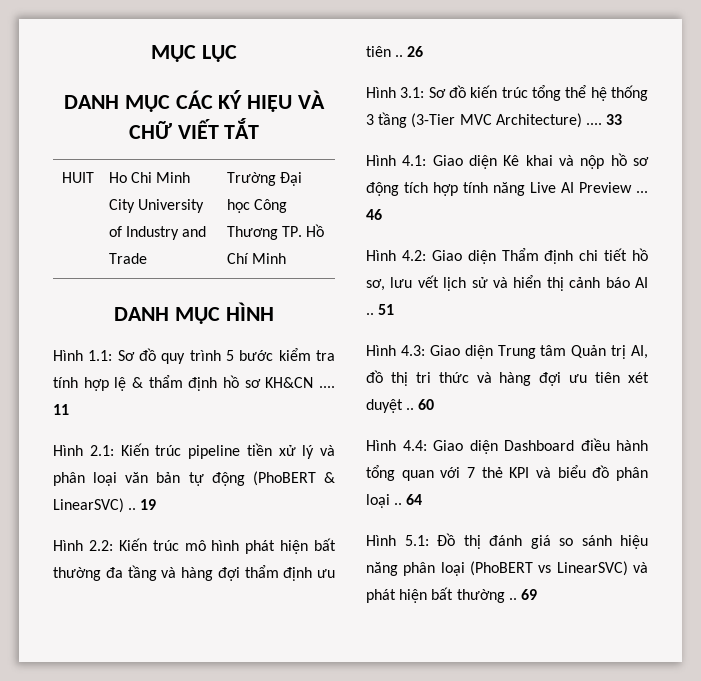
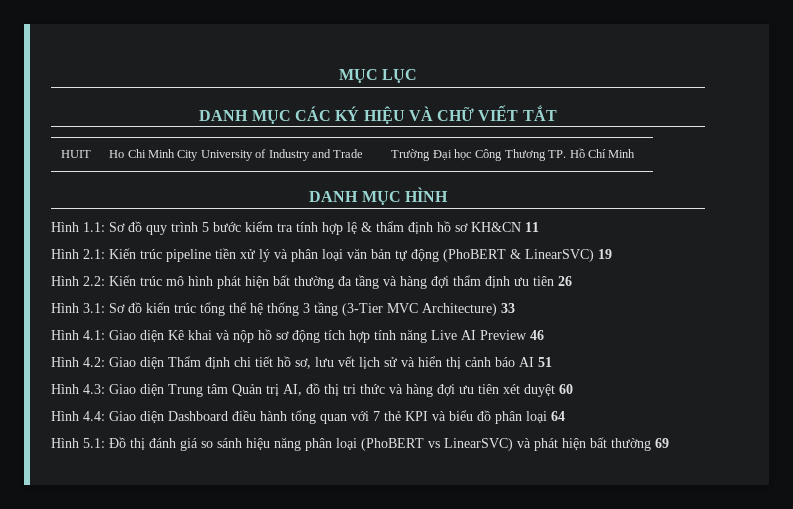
- Hình 1.1: Sơ đồ quy trình 5 bước kiểm tra tính hợp lệ & thẩm định hồ sơ KH&CN .... 11
+ Hình 1.1: Sơ đồ quy trình 5 bước kiểm tra tính hợp lệ & thẩm định hồ sơ KH&CN 11
- Hình 2.1: Kiến trúc pipeline tiền xử lý và phân loại văn bản tự động (PhoBERT & LinearSVC) .. 19
+ Hình 2.1: Kiến trúc pipeline tiền xử lý và phân loại văn bản tự động (PhoBERT & LinearSVC) 19
- Hình 2.2: Kiến trúc mô hình phát hiện bất thường đa tầng và hàng đợi thẩm định ưu tiên .. 26
+ Hình 2.2: Kiến trúc mô hình phát hiện bất thường đa tầng và hàng đợi thẩm định ưu tiên 26
- Hình 3.1: Sơ đồ kiến trúc tổng thể hệ thống 3 tầng (3-Tier MVC Architecture) .... 33
+ Hình 3.1: Sơ đồ kiến trúc tổng thể hệ thống 3 tầng (3-Tier MVC Architecture) 33
- Hình 4.1: Giao diện Kê khai và nộp hồ sơ động tích hợp tính năng Live AI Preview ... 46
+ Hình 4.1: Giao diện Kê khai và nộp hồ sơ động tích hợp tính năng Live AI Preview 46
- Hình 4.2: Giao diện Thẩm định chi tiết hồ sơ, lưu vết lịch sử và hiển thị cảnh báo AI .. 51
+ Hình 4.2: Giao diện Thẩm định chi tiết hồ sơ, lưu vết lịch sử và hiển thị cảnh báo AI 51
- Hình 4.3: Giao diện Trung tâm Quản trị AI, đồ thị tri thức và hàng đợi ưu tiên xét duyệt .. 60
+ Hình 4.3: Giao diện Trung tâm Quản trị AI, đồ thị tri thức và hàng đợi ưu tiên xét duyệt 60
- Hình 4.4: Giao diện Dashboard điều hành tổng quan với 7 thẻ KPI và biểu đồ phân loại .. 64
+ Hình 4.4: Giao diện Dashboard điều hành tổng quan với 7 thẻ KPI và biểu đồ phân loại 64
- Hình 5.1: Đồ thị đánh giá so sánh hiệu năng phân loại (PhoBERT vs LinearSVC) và phát hiện bất thường .. 69
+ Hình 5.1: Đồ thị đánh giá so sánh hiệu năng phân loại (PhoBERT vs LinearSVC) và phát hiện bất thường 69

